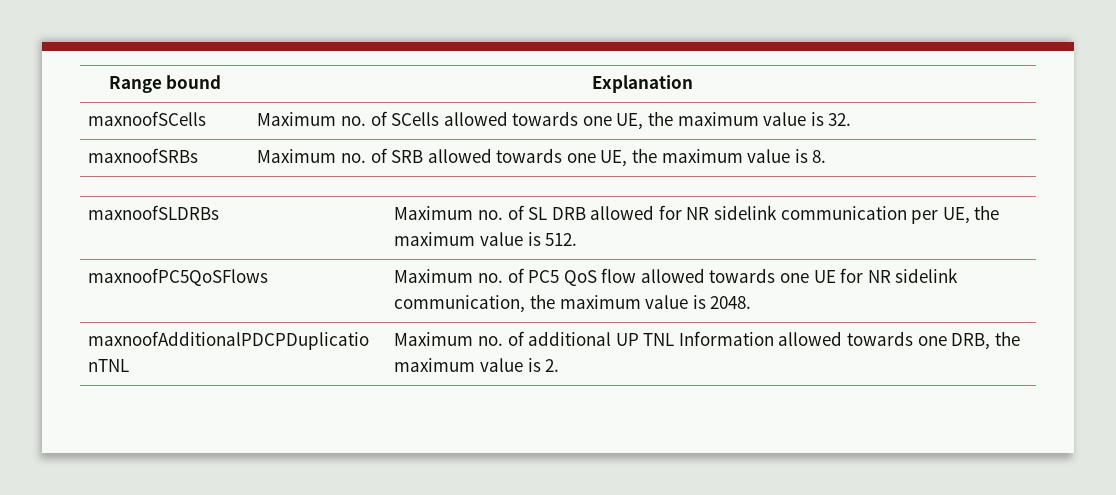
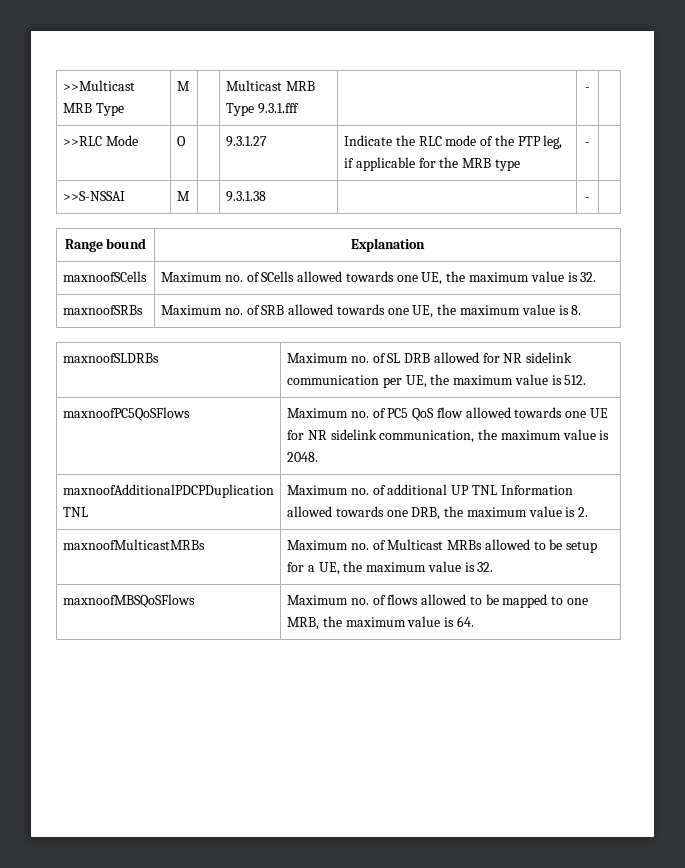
+ >>Multicast MRB Type | M | | Multicast MRB Type 9.3.1.fff | | - |
+ >>RLC Mode | O | | 9.3.1.27 | Indicate the RLC mode of the PTP leg, if applicable for the MRB type | - |
+ >>S-NSSAI | M | | 9.3.1.38 | | - |
+ maxnoofMulticastMRBs | Maximum no. of Multicast MRBs allowed to be setup for a UE, the maximum value is 32.
+ maxnoofMBSQoSFlows | Maximum no. of flows allowed to be mapped to one MRB, the maximum value is 64.

